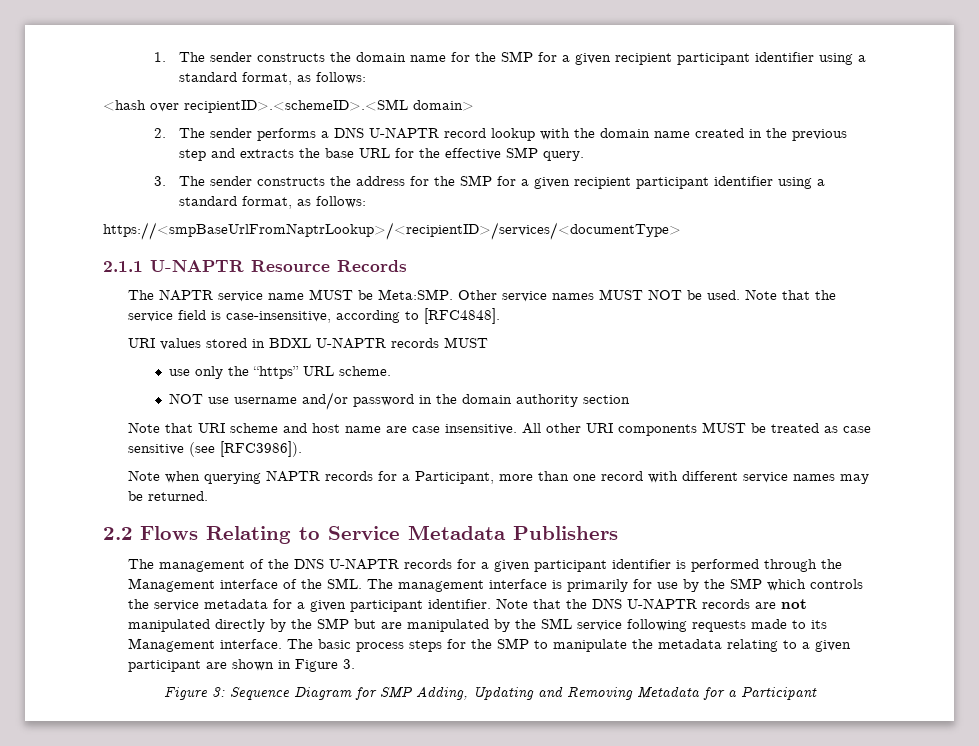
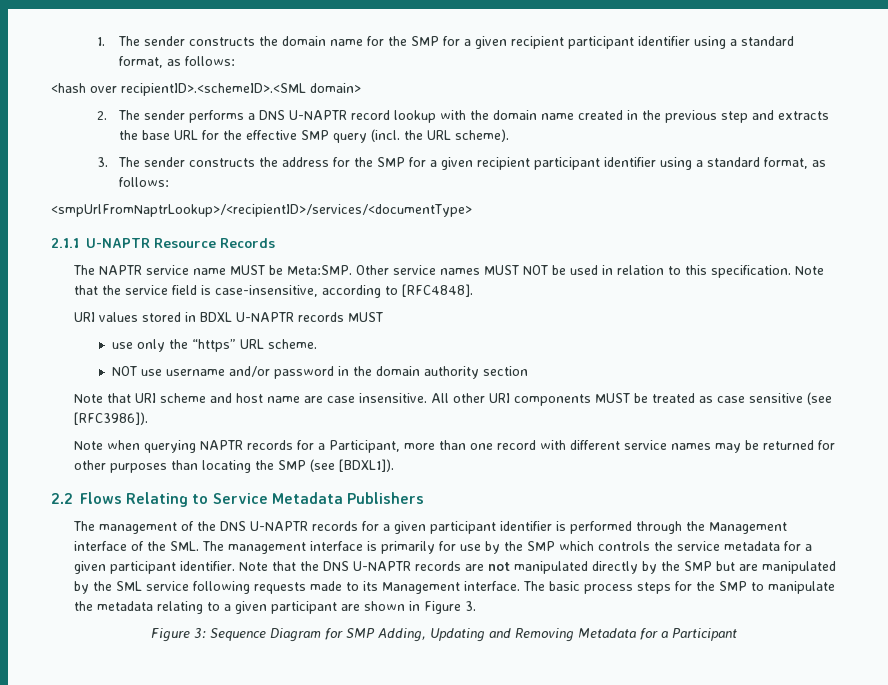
- 2. The sender performs a DNS U-NAPTR record lookup with the domain name created in the previous step and extracts the base URL for the effective SMP query.
+ 2. The sender performs a DNS U-NAPTR record lookup with the domain name created in the previous step and extracts the base URL for the effective SMP query (incl. the URL scheme).
- https://<smpBaseUrlFromNaptrLookup>/<recipientID>/services/<documentType>
+ <smpUrlFromNaptrLookup>/<recipientID>/services/<documentType>
- Other service names MUST NOT be used.
+ Other service names MUST NOT be used in relation to this specification.
- Note when querying NAPTR records for a Participant, more than one record with different service names may be returned.
+ Note when querying NAPTR records for a Participant, more than one record with different service names may be returned for other purposes than locating the SMP (see [BDXL1]).

